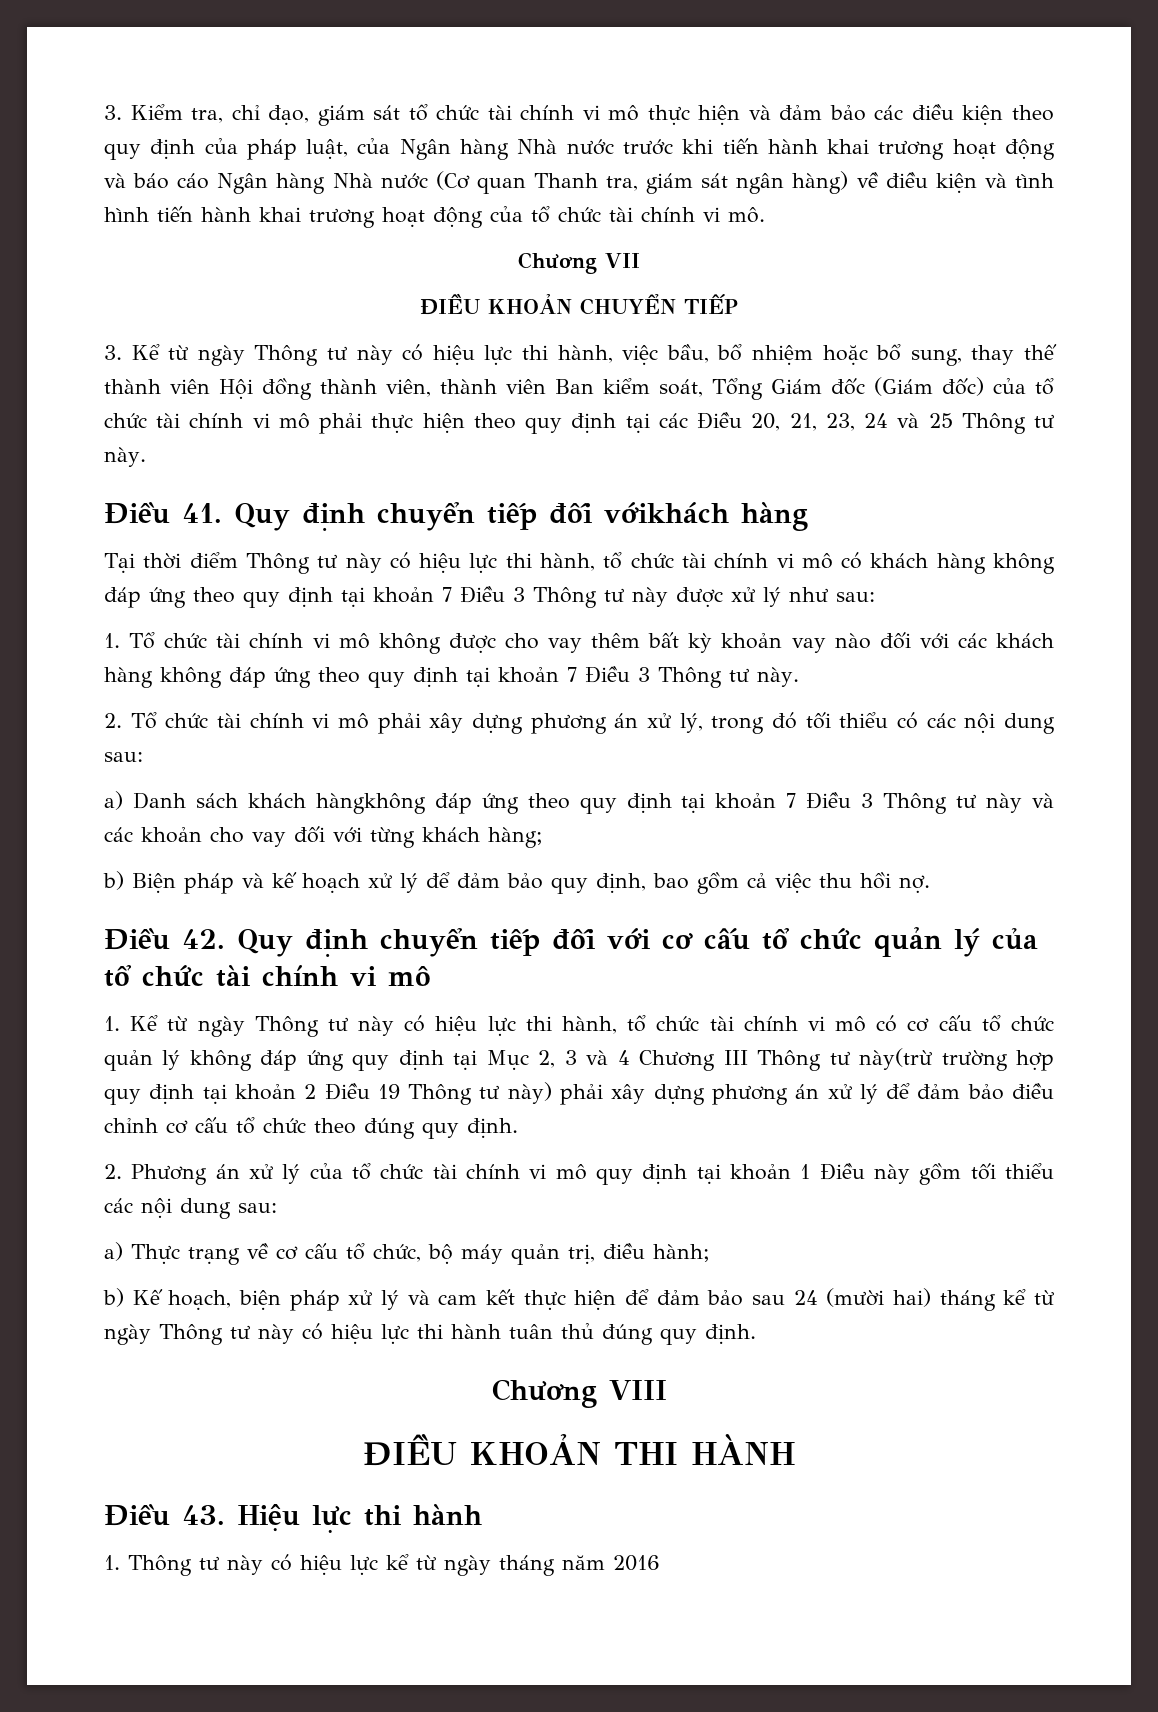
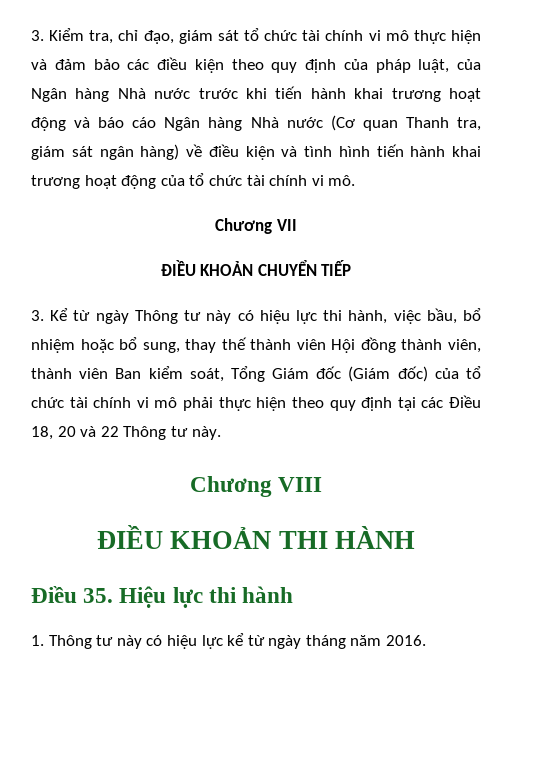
- 3. Kể từ ngày Thông tư này có hiệu lực thi hành, việc bầu, bổ nhiệm hoặc bổ sung, thay thế thành viên Hội đồng thành viên, thành viên Ban kiểm soát, Tổng Giám đốc (Giám đốc) của tổ chức tài chính vi mô phải thực hiện theo quy định tại các Điều 20, 21, 23, 24 và 25 Thông tư này.
- Điều 41. Quy định chuyển tiếp đối vớikhách hàng
- Tại thời điểm Thông tư này có hiệu lực thi hành, tổ chức tài chính vi mô có khách hàng không đáp ứng theo quy định tại khoản 7 Điều 3 Thông tư này được xử lý như sau:
- 1. Tổ chức tài chính vi mô không được cho vay thêm bất kỳ khoản vay nào đối với các khách hàng không đáp ứng theo quy định tại khoản 7 Điều 3 Thông tư này.
- 2. Tổ chức tài chính vi mô phải xây dựng phương án xử lý, trong đó tối thiểu có các nội dung sau:
- a) Danh sách khách hàngkhông đáp ứng theo quy định tại khoản 7 Điều 3 Thông tư này và các khoản cho vay đối với từng khách hàng;
- b) Biện pháp và kế hoạch xử lý để đảm bảo quy định, bao gồm cả việc thu hồi nợ.
- Điều 42. Quy định chuyển tiếp đối với cơ cấu tổ chức quản lý của tổ chức tài chính vi mô
- 1. Kể từ ngày Thông tư này có hiệu lực thi hành, tổ chức tài chính vi mô có cơ cấu tổ chức quản lý không đáp ứng quy định tại Mục 2, 3 và 4 Chương III Thông tư này(trừ trường hợp quy định tại khoản 2 Điều 19 Thông tư này) phải xây dựng phương án xử lý để đảm bảo điều chỉnh cơ cấu tổ chức theo đúng quy định.
- 2. Phương án xử lý của tổ chức tài chính vi mô quy định tại khoản 1 Điều này gồm tối thiểu các nội dung sau:
- a) Thực trạng về cơ cấu tổ chức, bộ máy quản trị, điều hành;
- b) Kế hoạch, biện pháp xử lý và cam kết thực hiện để đảm bảo sau 24 (mười hai) tháng kể từ ngày Thông tư này có hiệu lực thi hành tuân thủ đúng quy định.
+ 3. Kể từ ngày Thông tư này có hiệu lực thi hành, việc bầu, bổ nhiệm hoặc bổ sung, thay thế thành viên Hội đồng thành viên, thành viên Ban kiểm soát, Tổng Giám đốc (Giám đốc) của tổ chức tài chính vi mô phải thực hiện theo quy định tại các Điều 18, 20 và 22 Thông tư này.
- Điều 43. Hiệu lực thi hành
+ Điều 35. Hiệu lực thi hành
- 1. Thông tư này có hiệu lực kể từ ngày tháng năm 2016
+ 1. Thông tư này có hiệu lực kể từ ngày tháng năm 2016.

